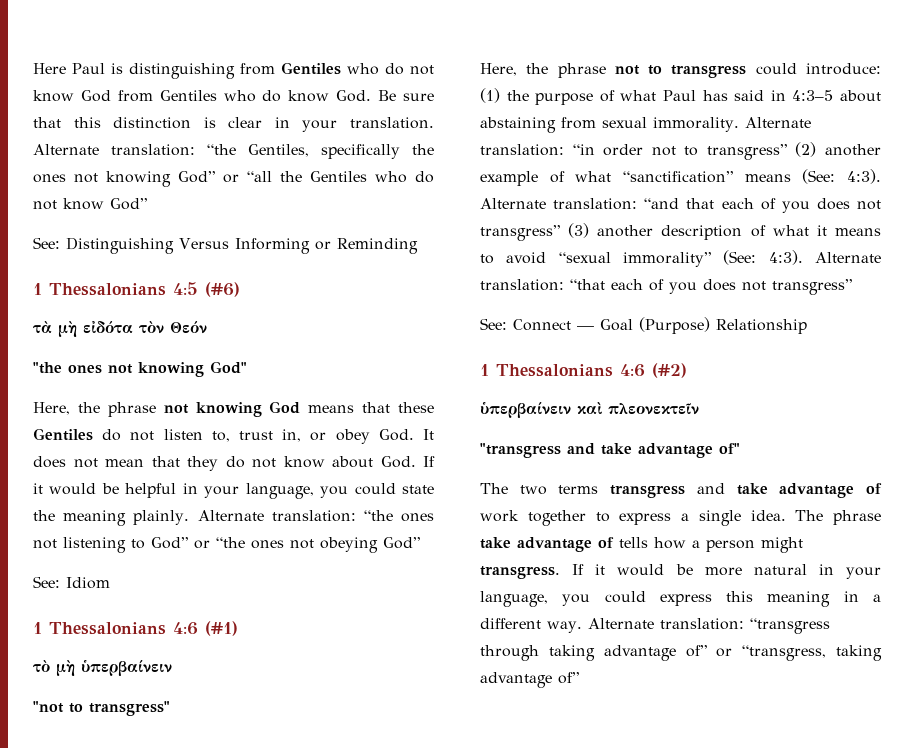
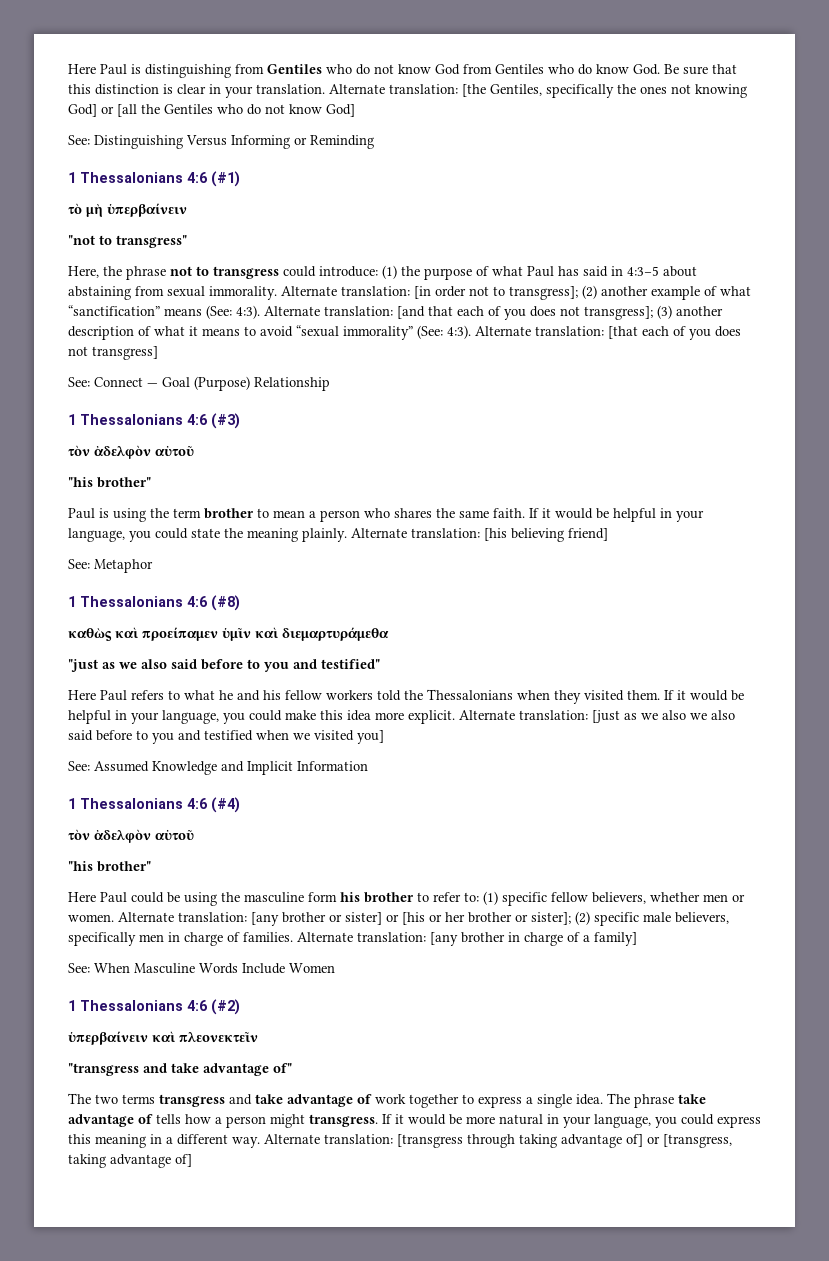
- Alternate translation: “the Gentiles, specifically the ones not knowing God” or “all the Gentiles who do not know God”
+ Alternate translation: [the Gentiles, specifically the ones not knowing God] or [all the Gentiles who do not know God]
- 1 Thessalonians 4:5 (#6)
- τὰ μὴ εἰδότα τὸν Θεόν
- "the ones not knowing God"
- Here, the phrase not knowing God means that these Gentiles do not listen to, trust in, or obey God. It does not mean that they do not know about God. If it would be helpful in your language, you could state the meaning plainly. Alternate translation: “the ones not listening to God” or “the ones not obeying God”
- See: Idiom
- Alternate translation: “in order not to transgress” (2) another example of what “sanctification” means (See: 4:3).
+ Alternate translation: [in order not to transgress]; (2) another example of what “sanctification” means (See: 4:3).
- Alternate translation: “and that each of you does not transgress” (3) another description of what it means to avoid “sexual immorality” (See: 4:3).
+ Alternate translation: [and that each of you does not transgress]; (3) another description of what it means to avoid “sexual immorality” (See: 4:3).
- Alternate translation: “that each of you does not transgress”
+ Alternate translation: [that each of you does not transgress]
+ 1 Thessalonians 4:6 (#3)
+ τὸν ἀδελφὸν αὐτοῦ
+ "his brother"
+ Paul is using the term brother to mean a person who shares the same faith. If it would be helpful in your language, you could state the meaning plainly. Alternate translation: [his believing friend]
+ See: Metaphor
+ 1 Thessalonians 4:6 (#8)
+ καθὼς καὶ προείπαμεν ὑμῖν καὶ διεμαρτυράμεθα
+ "just as we also said before to you and testified"
+ Here Paul refers to what he and his fellow workers told the Thessalonians when they visited them. If it would be helpful in your language, you could make this idea more explicit. Alternate translation: [just as we also we also said before to you and testified when we visited you]
+ See: Assumed Knowledge and Implicit Information
+ 1 Thessalonians 4:6 (#4)
+ τὸν ἀδελφὸν αὐτοῦ
+ "his brother"
+ Here Paul could be using the masculine form his brother to refer to: (1) specific fellow believers, whether men or women. Alternate translation: [any brother or sister] or [his or her brother or sister]; (2) specific male believers, specifically men in charge of families. Alternate translation: [any brother in charge of a family]
+ See: When Masculine Words Include Women
- Alternate translation: “transgress through taking advantage of” or “transgress, taking advantage of”
+ Alternate translation: [transgress through taking advantage of] or [transgress, taking advantage of]

